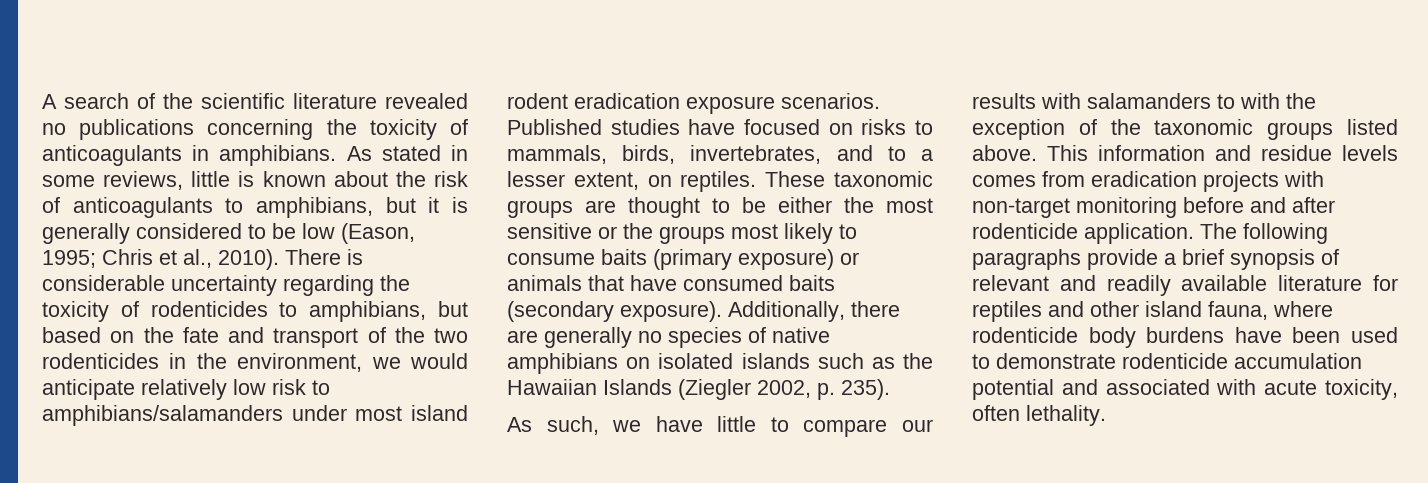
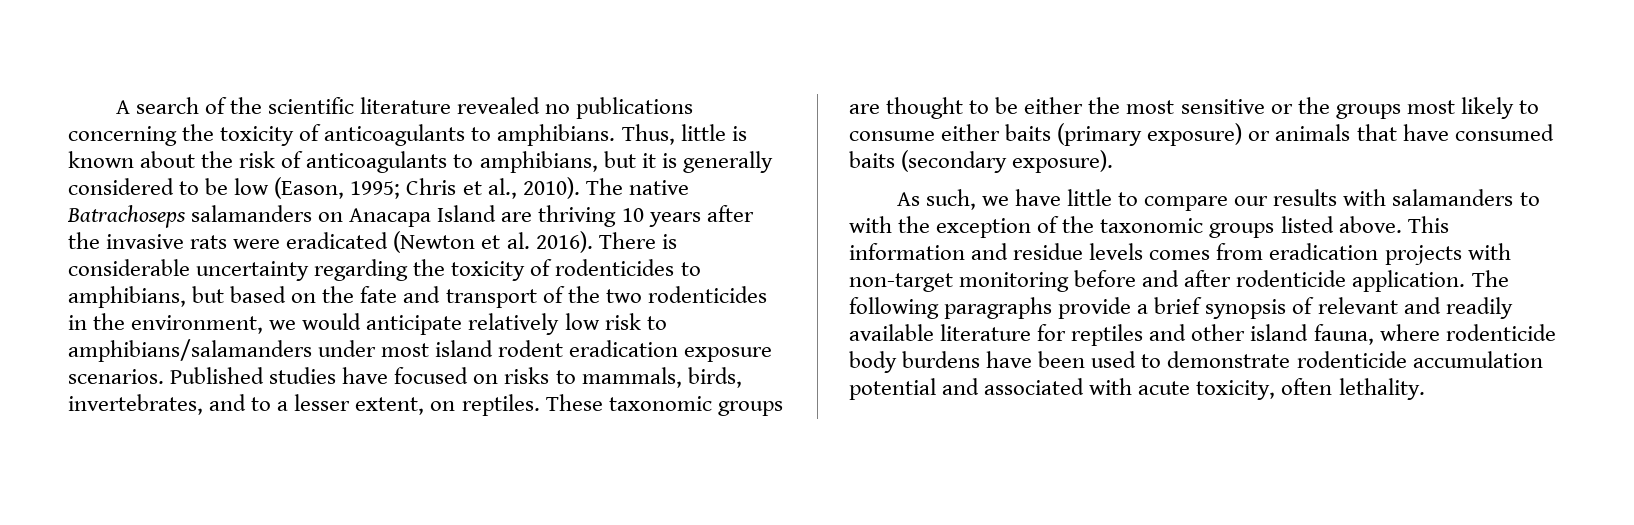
- A search of the scientific literature revealed no publications concerning the toxicity of anticoagulants in amphibians. As stated in some reviews, little is known about the risk of anticoagulants to amphibians, but it is generally considered to be low (Eason, 1995; Chris et al., 2010).
+ A search of the scientific literature revealed no publications concerning the toxicity of anticoagulants to amphibians. Thus, little is known about the risk of anticoagulants to amphibians, but it is generally considered to be low (Eason, 1995; Chris et al., 2010).
+ The native Batrachoseps salamanders on Anacapa Island are thriving 10 years after the invasive rats were eradicated (Newton et al. 2016).
- These taxonomic groups are thought to be either the most sensitive or the groups most likely to consume baits (primary exposure) or animals that have consumed baits (secondary exposure). Additionally, there are generally no species of native amphibians on isolated islands such as the Hawaiian Islands (Ziegler 2002, p. 235).
+ These taxonomic groups are thought to be either the most sensitive or the groups most likely to consume either baits (primary exposure) or animals that have consumed baits (secondary exposure).

